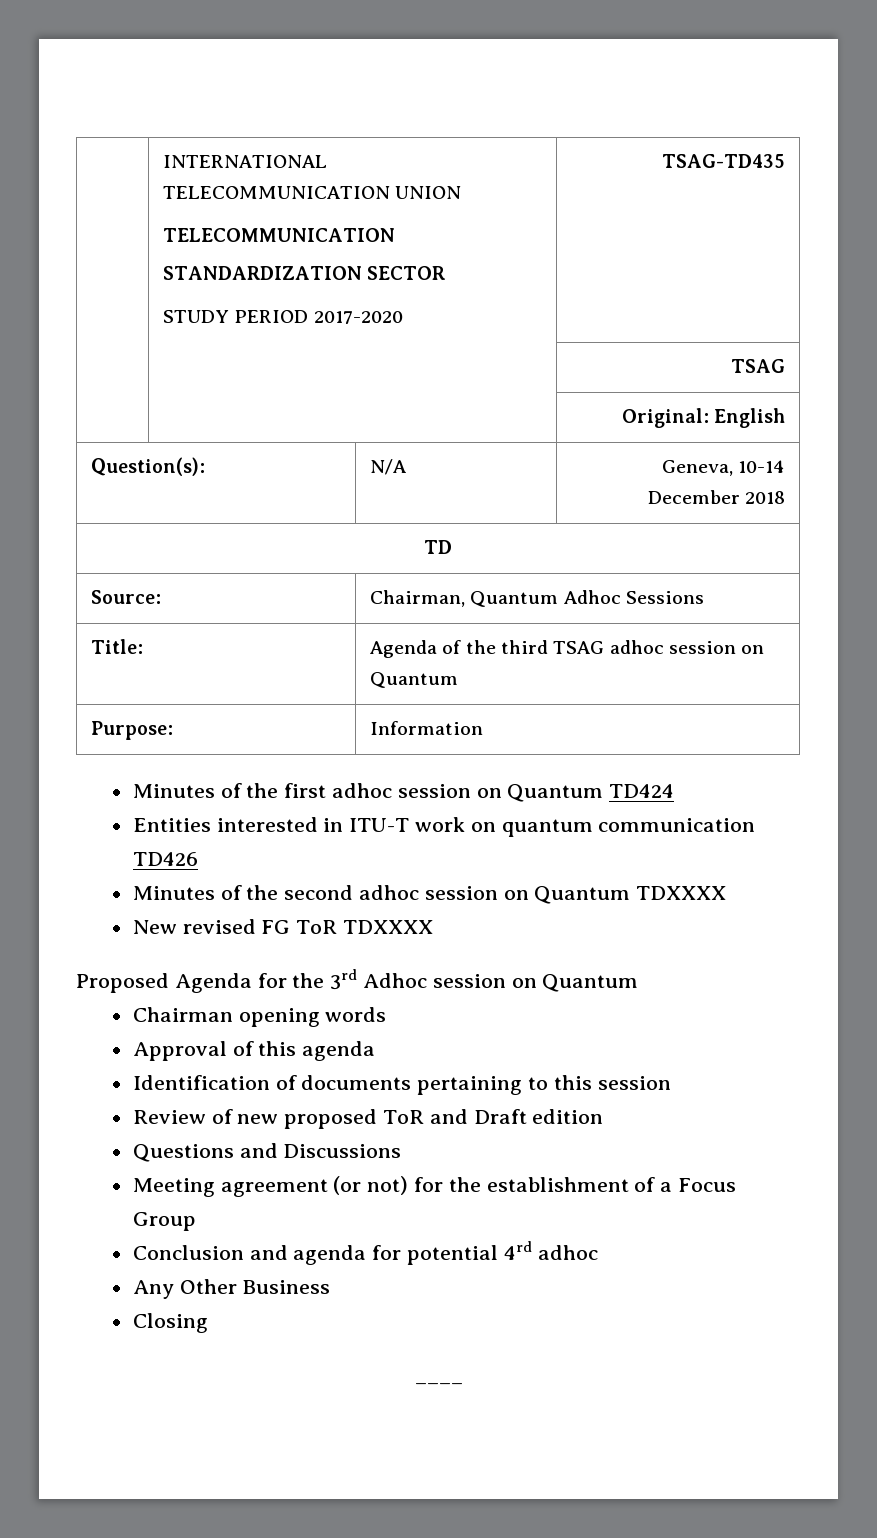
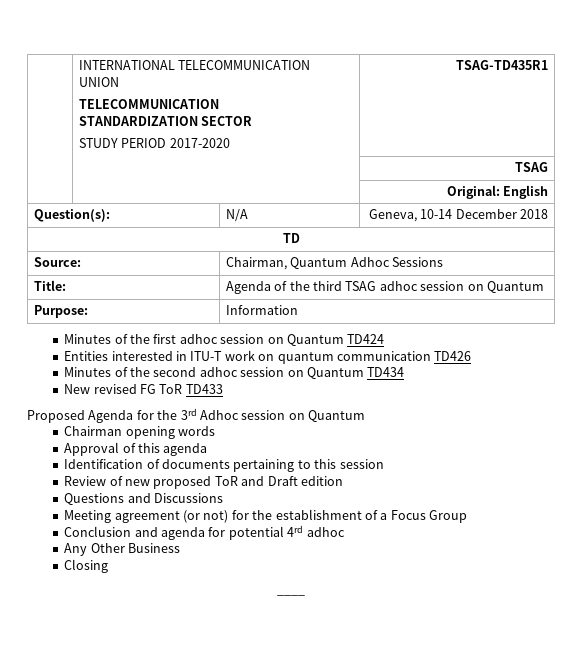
  | INTERNATIONAL TELECOMMUNICATION UNION
  TELECOMMUNICATION
  STANDARDIZATION SECTOR
- STUDY PERIOD 2017-2020 | TSAG-TD435
+ STUDY PERIOD 2017-2020 | TSAG-TD435R1
- Minutes of the second adhoc session on Quantum TDXXXX
+ Minutes of the second adhoc session on Quantum TD434
- New revised FG ToR TDXXXX
+ New revised FG ToR TD433

